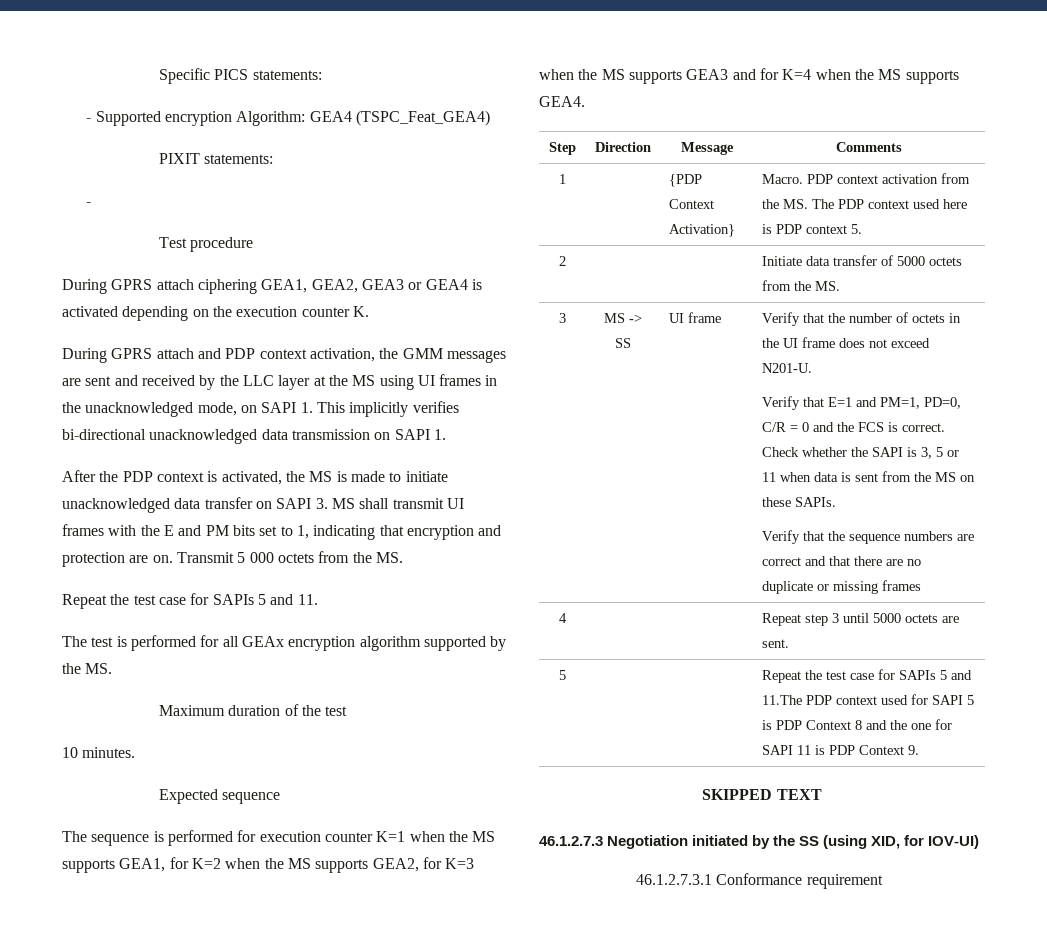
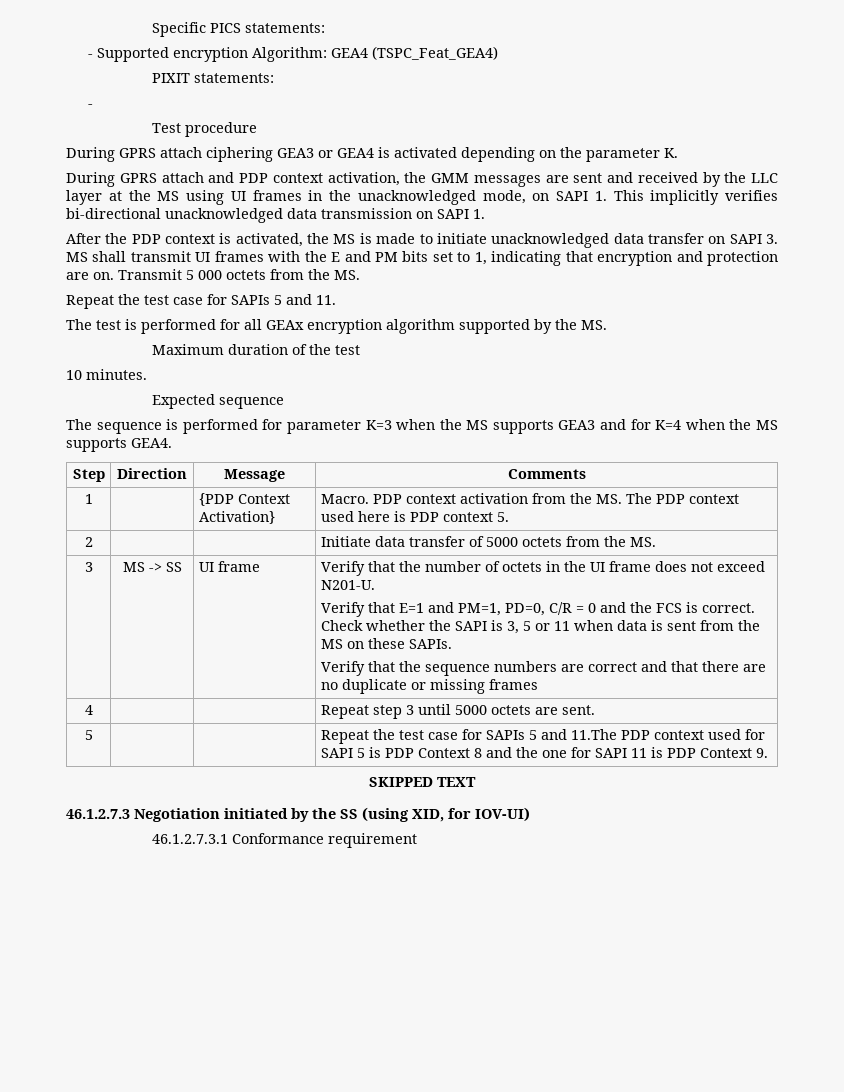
- During GPRS attach ciphering GEA1, GEA2, GEA3 or GEA4 is activated depending on the execution counter K.
+ During GPRS attach ciphering GEA3 or GEA4 is activated depending on the parameter K.
- The sequence is performed for execution counter K=1 when the MS supports GEA1, for K=2 when the MS supports GEA2, for K=3 when the MS supports GEA3 and for K=4 when the MS supports GEA4.
+ The sequence is performed for parameter K=3 when the MS supports GEA3 and for K=4 when the MS supports GEA4.

